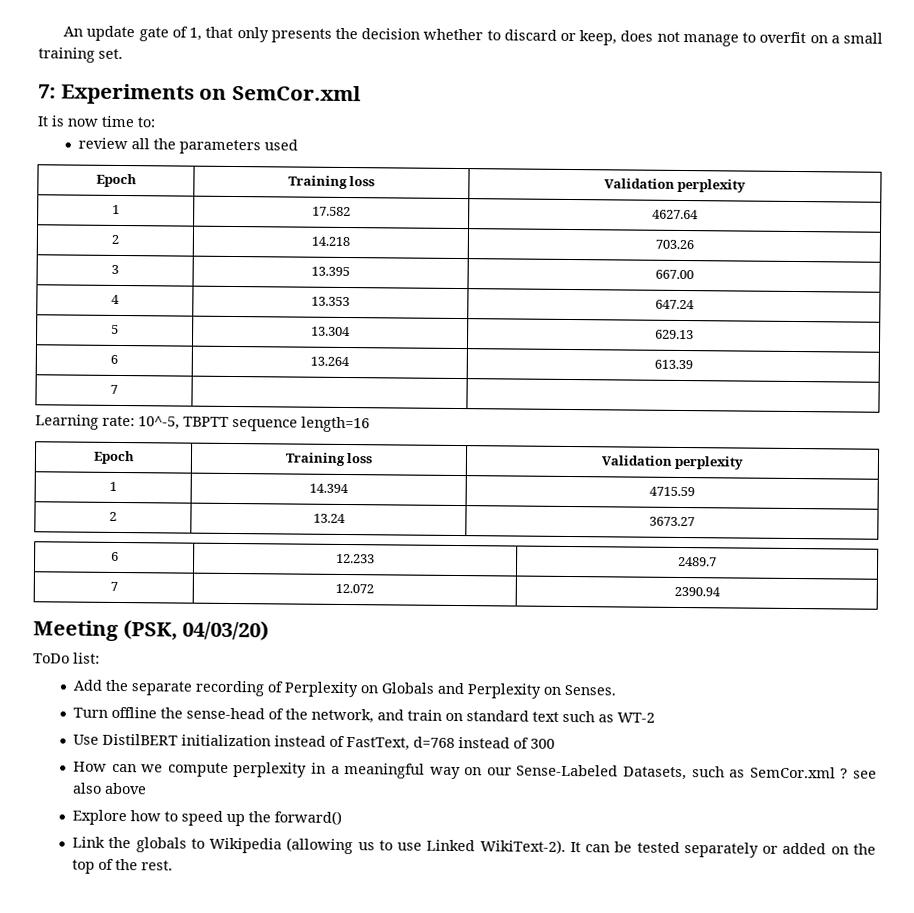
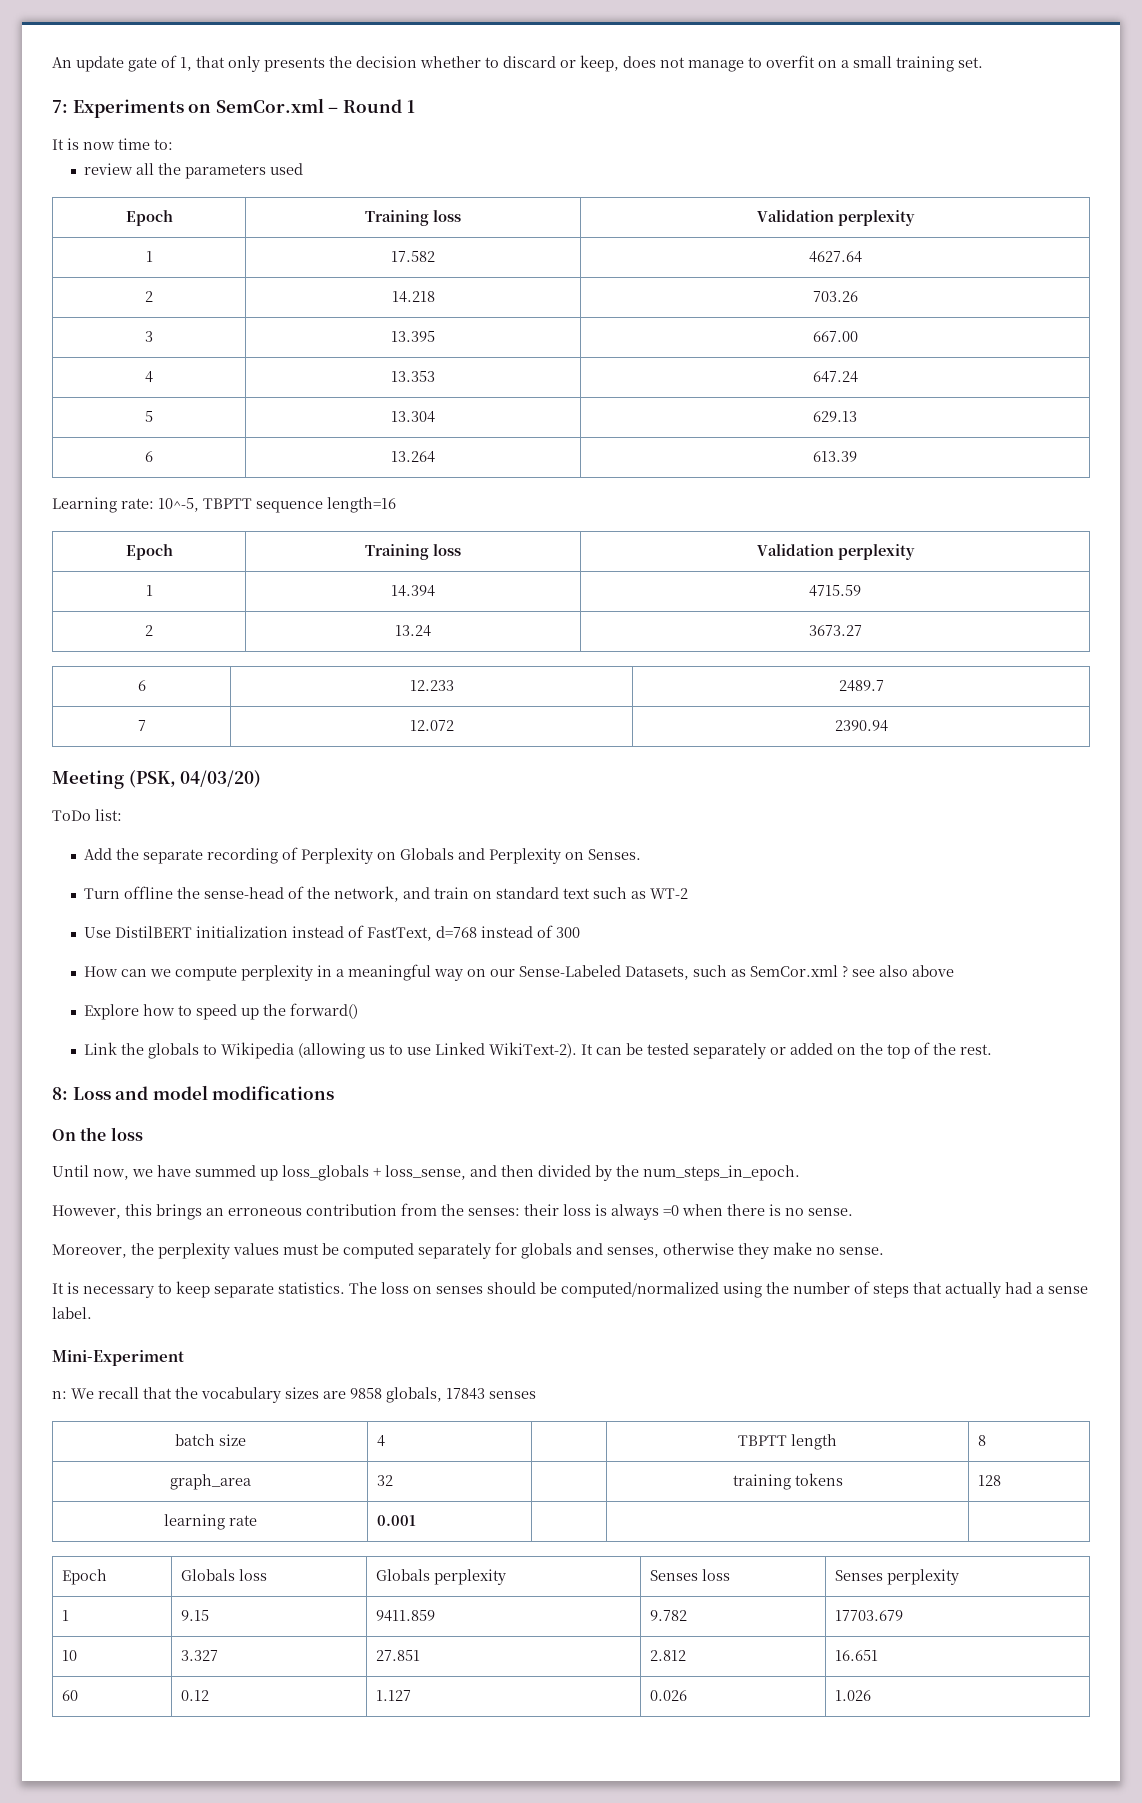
- 7: Experiments on SemCor.xml
+ 7: Experiments on SemCor.xml – Round 1
- 7 | |
+ 8: Loss and model modifications
+ On the loss
+ Until now, we have summed up loss_globals + loss_sense, and then divided by the num_steps_in_epoch.
+ However, this brings an erroneous contribution from the senses: their loss is always =0 when there is no sense.
+ Moreover, the perplexity values must be computed separately for globals and senses, otherwise they make no sense.
+ It is necessary to keep separate statistics. The loss on senses should be computed/normalized using the number of steps that actually had a sense label.
+ Mini-Experiment
+ n: We recall that the vocabulary sizes are 9858 globals, 17843 senses
+ batch size | 4 | | TBPTT length | 8
+ graph_area | 32 | | training tokens | 128
+ learning rate | 0.001 | | |
+ Epoch | Globals loss | Globals perplexity | Senses loss | Senses perplexity
+ 1 | 9.15 | 9411.859 | 9.782 | 17703.679
+ 10 | 3.327 | 27.851 | 2.812 | 16.651
+ 60 | 0.12 | 1.127 | 0.026 | 1.026

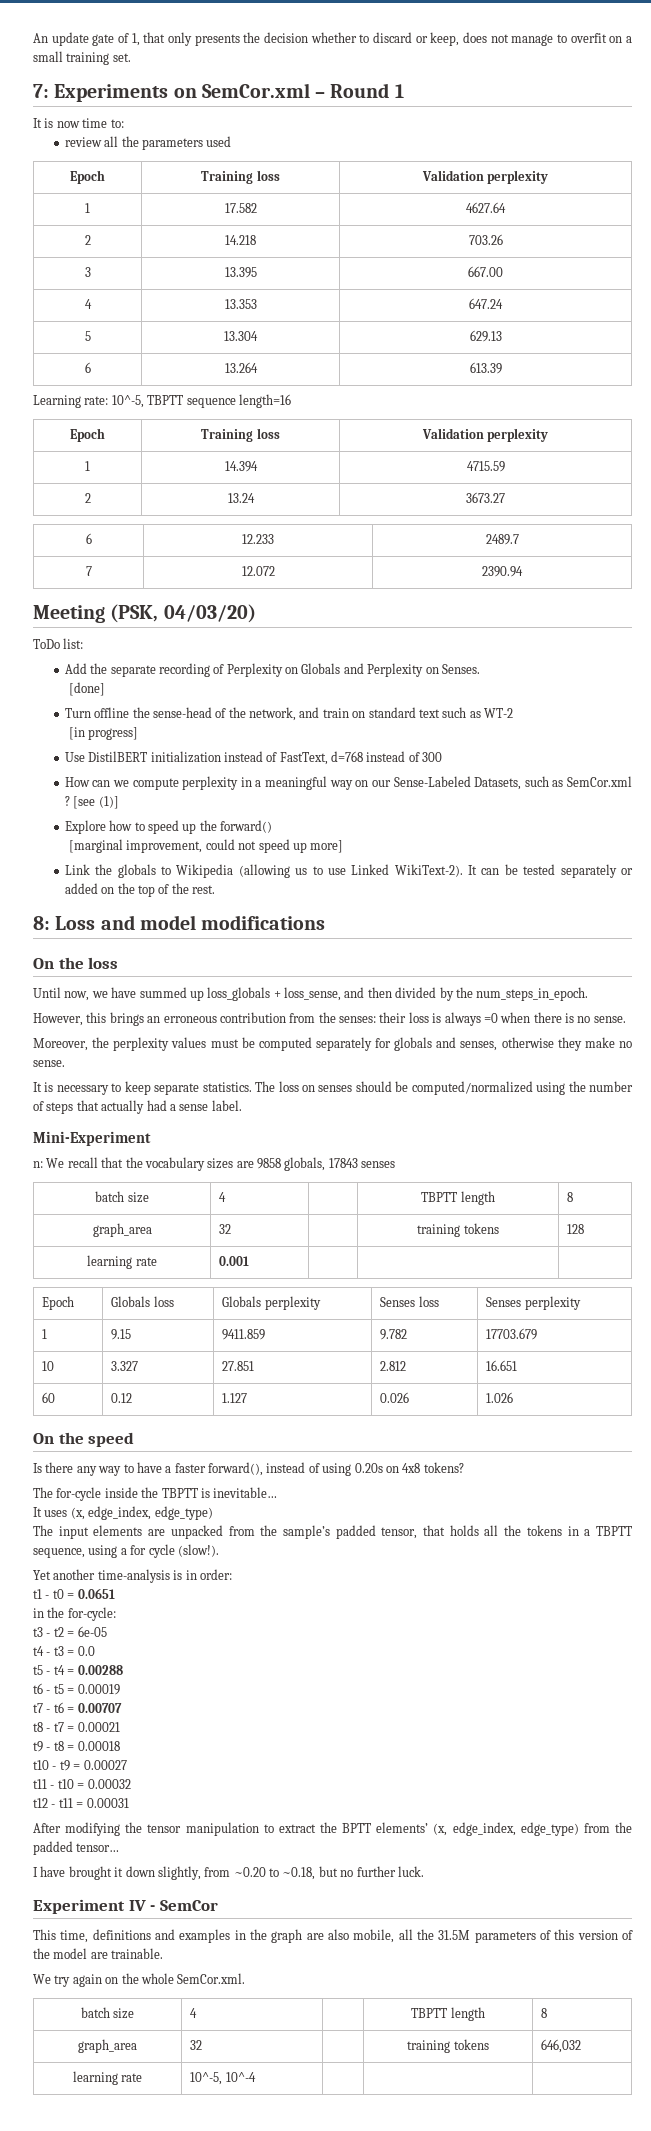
+ [done]
+ [in progress]
- How can we compute perplexity in a meaningful way on our Sense-Labeled Datasets, such as SemCor.xml ? see also above
+ How can we compute perplexity in a meaningful way on our Sense-Labeled Datasets, such as SemCor.xml ? [see (1)]
+ [marginal improvement, could not speed up more]
+ On the speed
+ Is there any way to have a faster forward(), instead of using 0.20s on 4x8 tokens?
+ The for-cycle inside the TBPTT is inevitable…
+ It uses (x, edge_index, edge_type)
+ The input elements are unpacked from the sample’s padded tensor, that holds all the tokens in a TBPTT sequence, using a for cycle (slow!).
+ Yet another time-analysis is in order:
+ t1 - t0 = 0.0651
+ in the for-cycle:
+ t3 - t2 = 6e-05
+ t4 - t3 = 0.0
+ t5 - t4 = 0.00288
+ t6 - t5 = 0.00019
+ t7 - t6 = 0.00707
+ t8 - t7 = 0.00021
+ t9 - t8 = 0.00018
+ t10 - t9 = 0.00027
+ t11 - t10 = 0.00032
+ t12 - t11 = 0.00031
+ After modifying the tensor manipulation to extract the BPTT elements’ (x, edge_index, edge_type) from the padded tensor…
+ I have brought it down slightly, from ~0.20 to ~0.18, but no further luck.
+ Experiment IV - SemCor
+ This time, definitions and examples in the graph are also mobile, all the 31.5M parameters of this version of the model are trainable.
+ We try again on the whole SemCor.xml.
+ batch size | 4 | | TBPTT length | 8
+ graph_area | 32 | | training tokens | 646,032
+ learning rate | 10^-5, 10^-4 | | |

